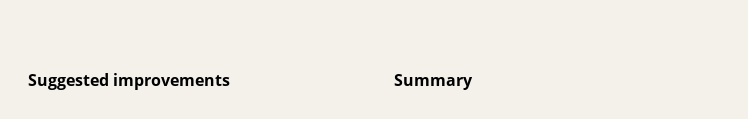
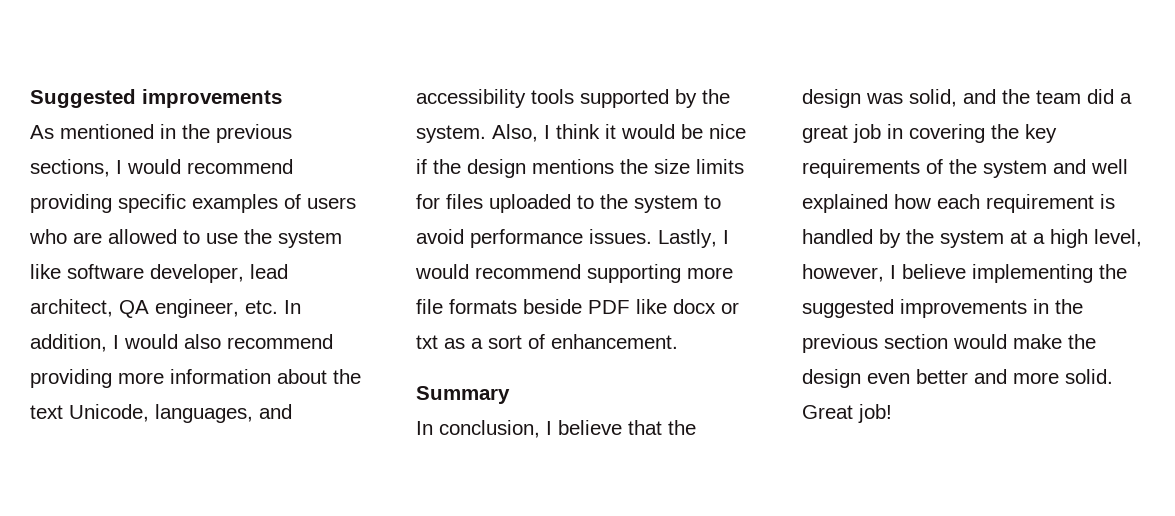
+ As mentioned in the previous sections, I would recommend providing specific examples of users who are allowed to use the system like software developer, lead architect, QA engineer, etc. In addition, I would also recommend providing more information about the text Unicode, languages, and accessibility tools supported by the system. Also, I think it would be nice if the design mentions the size limits for files uploaded to the system to avoid performance issues. Lastly, I would recommend supporting more file formats beside PDF like docx or txt as a sort of enhancement.
  Summary
+ In conclusion, I believe that the design was solid, and the team did a great job in covering the key requirements of the system and well explained how each requirement is handled by the system at a high level, however, I believe implementing the suggested improvements in the previous section would make the design even better and more solid. Great job!

